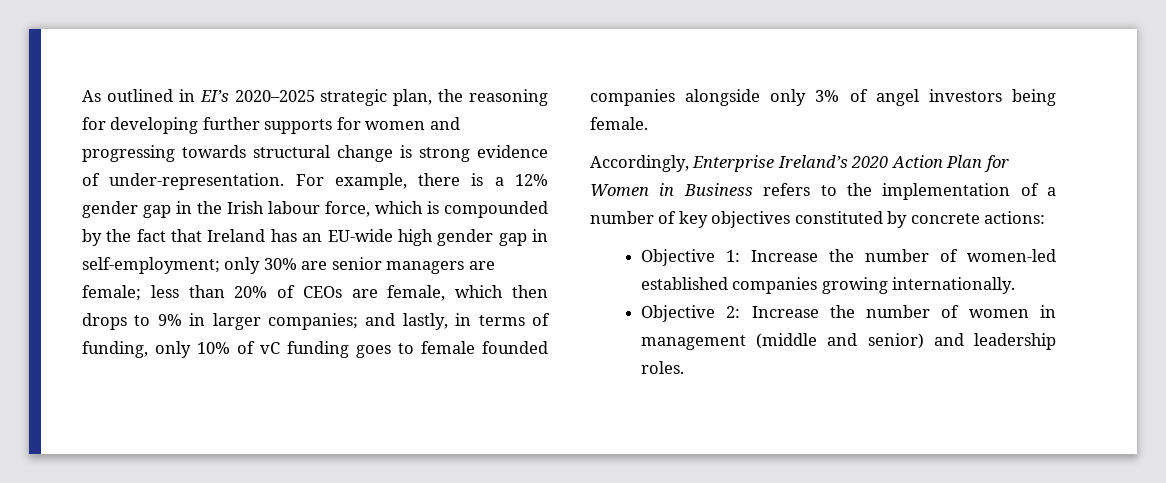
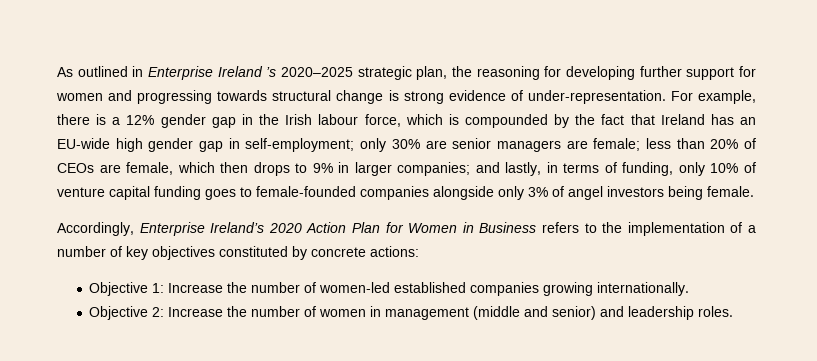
- As outlined in EI’s 2020–2025 strategic plan, the reasoning for developing further supports for women and progressing towards structural change is strong evidence of under-representation.
+ As outlined in Enterprise Ireland ’s 2020–2025 strategic plan, the reasoning for developing further support for women and progressing towards structural change is strong evidence of under-representation.
- and lastly, in terms of funding, only 10% of vC funding goes to female founded companies alongside only 3% of angel investors being female.
+ and lastly, in terms of funding, only 10% of venture capital funding goes to female-founded companies alongside only 3% of angel investors being female.

